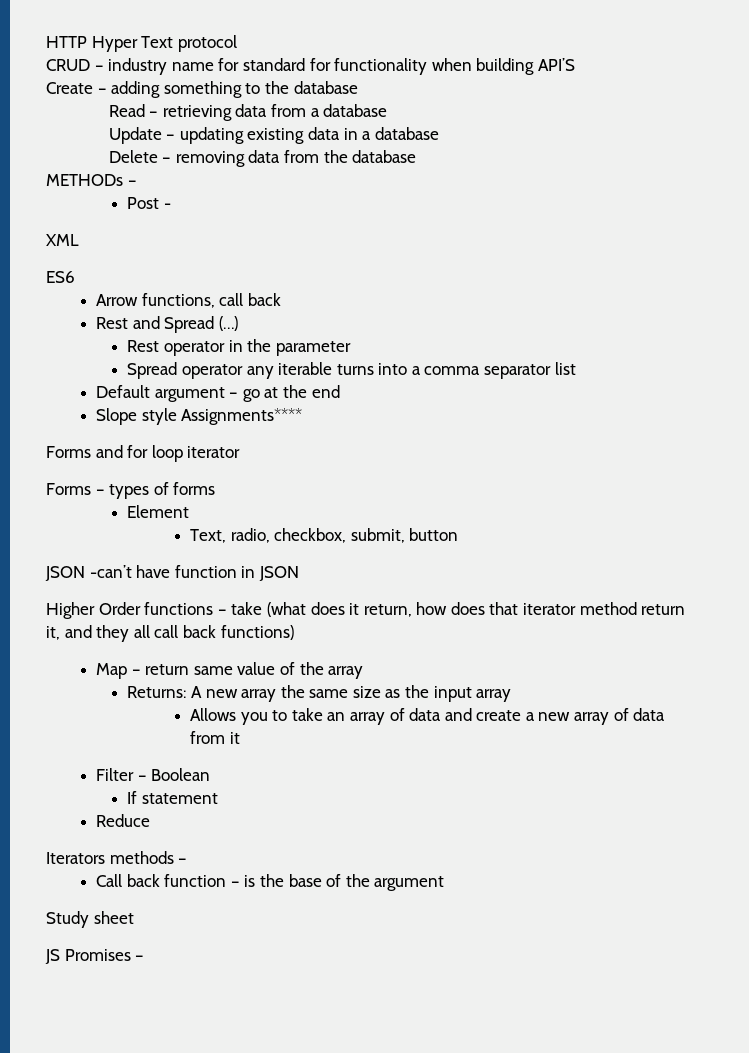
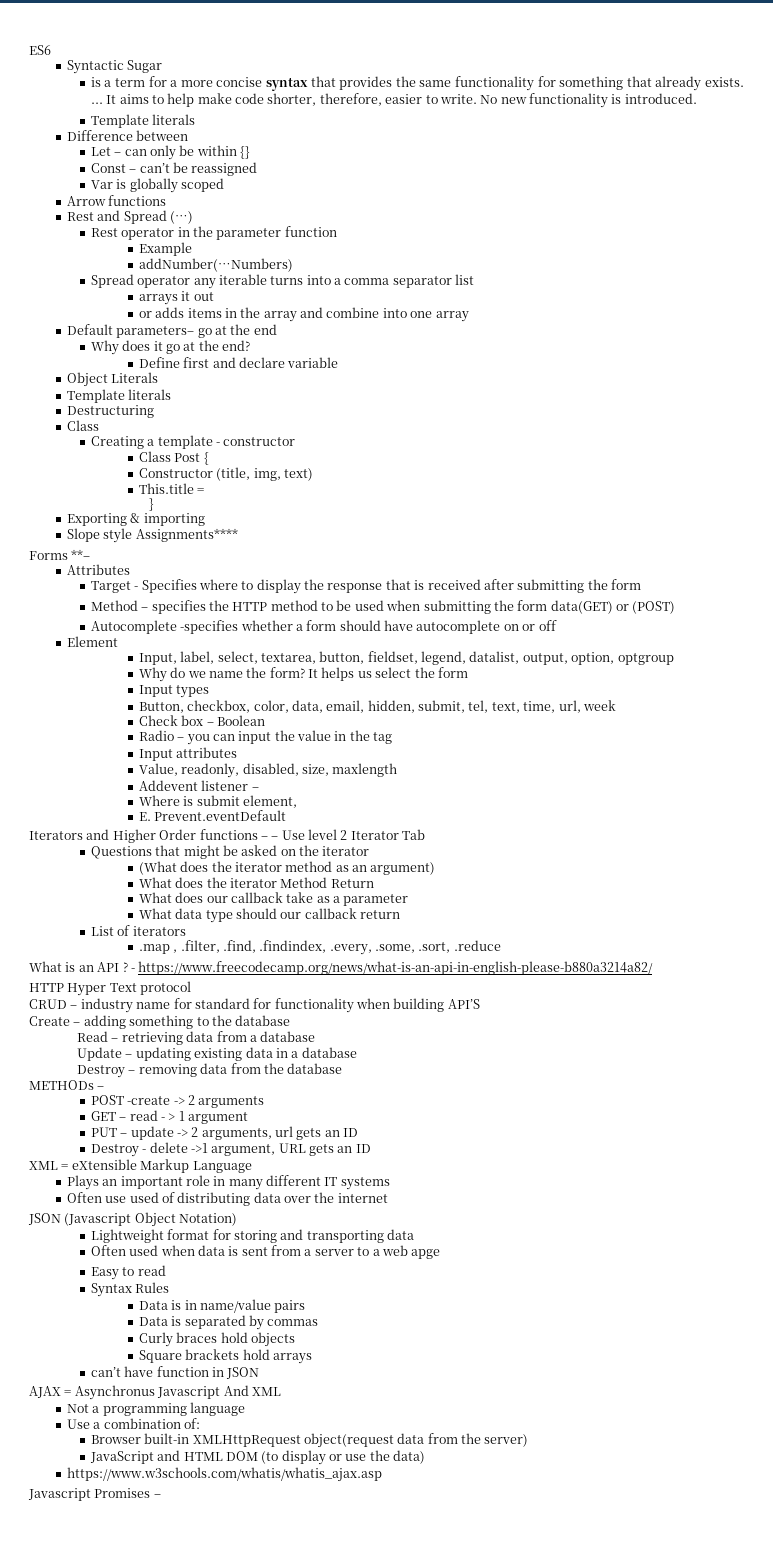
+ ES6
+ Syntactic Sugar
+ is a term for a more concise syntax that provides the same functionality for something that already exists. ... It aims to help make code shorter, therefore, easier to write. No new functionality is introduced.
+ Template literals
+ Difference between
+ Let – can only be within {}
+ Const – can’t be reassigned
+ Var is globally scoped
+ Arrow functions
+ Rest and Spread (…)
+ Rest operator in the parameter function
+ Example
+ addNumber(…Numbers)
+ Spread operator any iterable turns into a comma separator list
+ arrays it out
+ or adds items in the array and combine into one array
+ Default parameters– go at the end
+ Why does it go at the end?
+ Define first and declare variable
+ Object Literals
+ Template literals
+ Destructuring
+ Class
+ Creating a template - constructor
+ Class Post {
+ Constructor (title, img, text)
+ This.title =
+ }
+ Exporting & importing
+ Slope style Assignments****
+ Forms **–
+ Attributes
+ Target - Specifies where to display the response that is received after submitting the form
+ Method – specifies the HTTP method to be used when submitting the form data(GET) or (POST)
+ Autocomplete -specifies whether a form should have autocomplete on or off
+ Element
+ Input, label, select, textarea, button, fieldset, legend, datalist, output, option, optgroup
+ Why do we name the form? It helps us select the form
+ Input types
+ Button, checkbox, color, data, email, hidden, submit, tel, text, time, url, week
+ Check box – Boolean
+ Radio – you can input the value in the tag
+ Input attributes
+ Value, readonly, disabled, size, maxlength
+ Addevent listener –
+ Where is submit element,
+ E. Prevent.eventDefault
+ Iterators and Higher Order functions – – Use level 2 Iterator Tab
+ Questions that might be asked on the iterator
+ (What does the iterator method as an argument)
+ What does the iterator Method Return
+ What does our callback take as a parameter
+ What data type should our callback return
+ List of iterators
+ .map , .filter, .find, .findindex, .every, .some, .sort, .reduce
+ What is an API ? - https://www.freecodecamp.org/news/what-is-an-api-in-english-please-b880a3214a82/
- Delete – removing data from the database
+ Destroy – removing data from the database
- Post -
- XML
- ES6
- Arrow functions, call back
- Rest and Spread (…)
- Rest operator in the parameter
- Spread operator any iterable turns into a comma separator list
- Default argument – go at the end
- Slope style Assignments****
- Forms and for loop iterator
- Forms – types of forms
- Element
- Text, radio, checkbox, submit, button
- JSON -can’t have function in JSON
- Higher Order functions – take (what does it return, how does that iterator method return it, and they all call back functions)
- Map – return same value of the array
- Returns: A new array the same size as the input array
- Allows you to take an array of data and create a new array of data from it
- Filter – Boolean
- If statement
- Reduce
- Iterators methods –
- Call back function – is the base of the argument
- Study sheet
- JS Promises –
+ POST -create -> 2 arguments
+ GET – read - > 1 argument
+ PUT – update -> 2 arguments, url gets an ID
+ Destroy - delete ->1 argument, URL gets an ID
+ XML = eXtensible Markup Language
+ Plays an important role in many different IT systems
+ Often use used of distributing data over the internet
+ JSON (Javascript Object Notation)
+ Lightweight format for storing and transporting data
+ Often used when data is sent from a server to a web apge
+ Easy to read
+ Syntax Rules
+ Data is in name/value pairs
+ Data is separated by commas
+ Curly braces hold objects
+ Square brackets hold arrays
+ can’t have function in JSON
+ AJAX = Asynchronus Javascript And XML
+ Not a programming language
+ Use a combination of:
+ Browser built-in XMLHttpRequest object(request data from the server)
+ JavaScript and HTML DOM (to display or use the data)
+ https://www.w3schools.com/whatis/whatis_ajax.asp
+ Javascript Promises –

